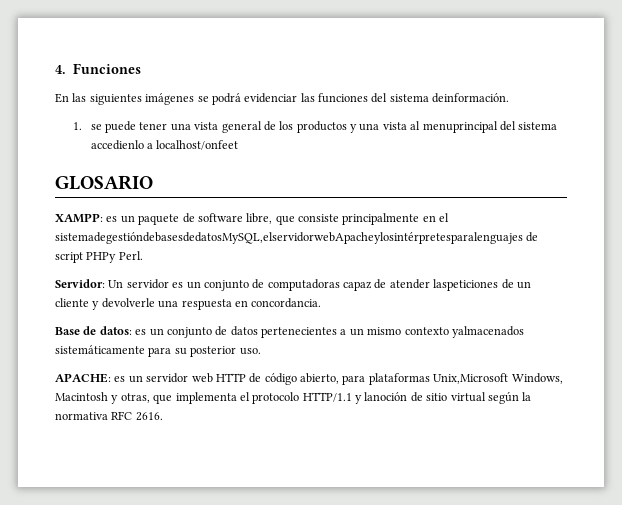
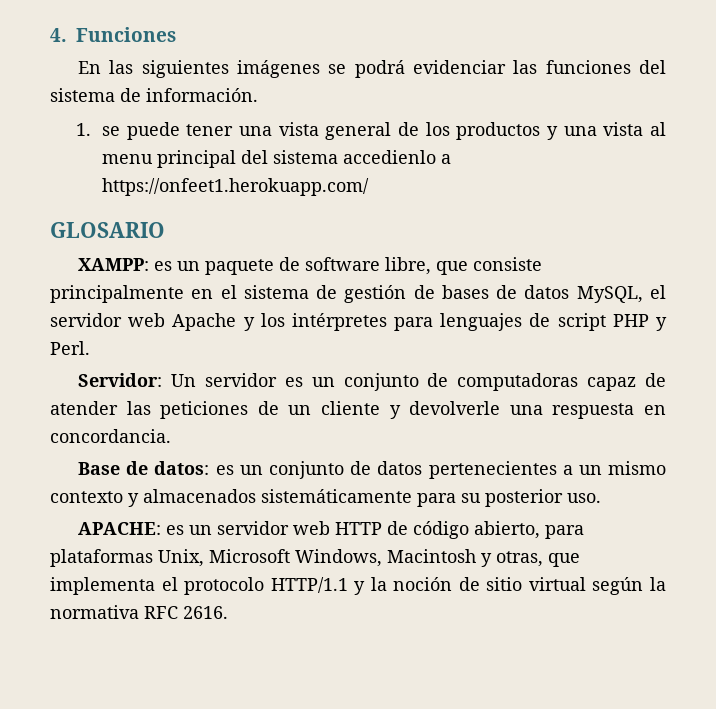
- En las siguientes imágenes se podrá evidenciar las funciones del sistema deinformación.
+ En las siguientes imágenes se podrá evidenciar las funciones del sistema de información.
- 1. se puede tener una vista general de los productos y una vista al menuprincipal del sistema accedienlo a localhost/onfeet
+ 1. se puede tener una vista general de los productos y una vista al menu principal del sistema accedienlo a https://onfeet1.herokuapp.com/
- XAMPP: es un paquete de software libre, que consiste principalmente en el sistemadegestióndebasesdedatosMySQL,elservidorwebApacheylosintérpretesparalenguajes de script PHPy Perl.
+ XAMPP: es un paquete de software libre, que consiste principalmente en el sistema de gestión de bases de datos MySQL, el servidor web Apache y los intérpretes para lenguajes de script PHP y Perl.
- Servidor: Un servidor es un conjunto de computadoras capaz de atender laspeticiones de un cliente y devolverle una respuesta en concordancia.
+ Servidor: Un servidor es un conjunto de computadoras capaz de atender las peticiones de un cliente y devolverle una respuesta en concordancia.
- Base de datos: es un conjunto de datos pertenecientes a un mismo contexto yalmacenados sistemáticamente para su posterior uso.
+ Base de datos: es un conjunto de datos pertenecientes a un mismo contexto y almacenados sistemáticamente para su posterior uso.
- APACHE: es un servidor web HTTP de código abierto, para plataformas Unix,Microsoft Windows, Macintosh y otras, que implementa el protocolo HTTP/1.1 y lanoción de sitio virtual según la normativa RFC 2616.
+ APACHE: es un servidor web HTTP de código abierto, para plataformas Unix, Microsoft Windows, Macintosh y otras, que implementa el protocolo HTTP/1.1 y la noción de sitio virtual según la normativa RFC 2616.

